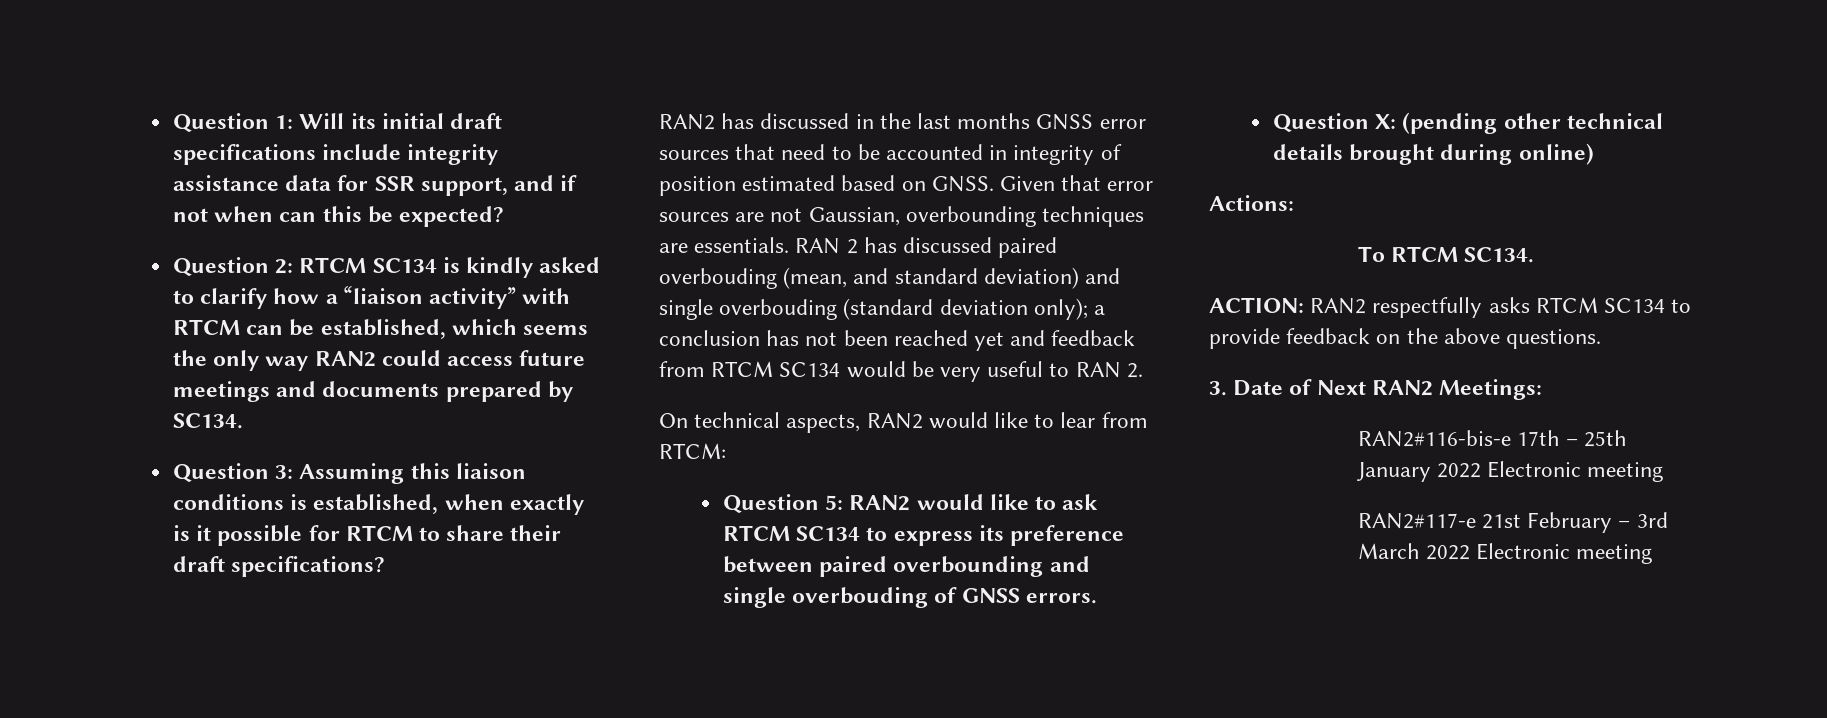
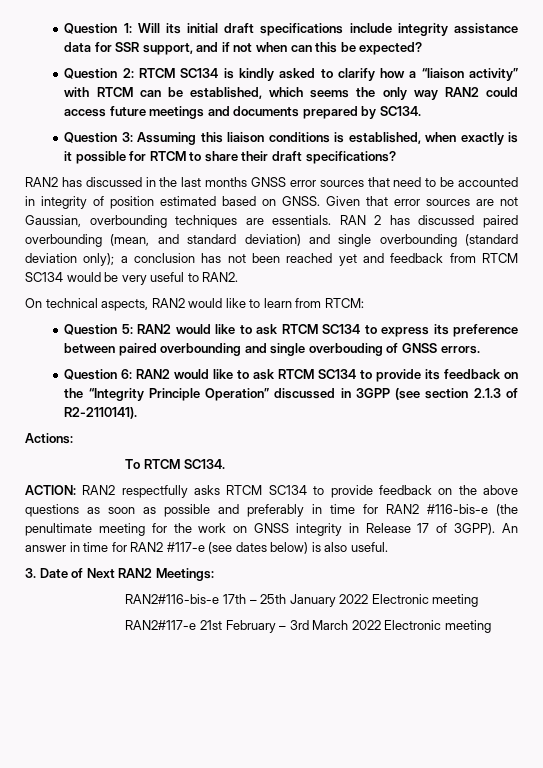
- RAN 2 has discussed paired overbouding (mean, and standard deviation) and single overbouding (standard deviation only); a conclusion has not been reached yet and feedback from RTCM SC134 would be very useful to RAN 2.
+ RAN 2 has discussed paired overbounding (mean, and standard deviation) and single overbounding (standard deviation only); a conclusion has not been reached yet and feedback from RTCM SC134 would be very useful to RAN2.
- On technical aspects, RAN2 would like to lear from RTCM:
+ On technical aspects, RAN2 would like to learn from RTCM:
- Question X: (pending other technical details brought during online)
+ Question 6: RAN2 would like to ask RTCM SC134 to provide its feedback on the “Integrity Principle Operation” discussed in 3GPP (see section 2.1.3 of R2-2110141).
- ACTION: RAN2 respectfully asks RTCM SC134 to provide feedback on the above questions.
+ ACTION: RAN2 respectfully asks RTCM SC134 to provide feedback on the above questions as soon as possible and preferably in time for RAN2 #116-bis-e (the penultimate meeting for the work on GNSS integrity in Release 17 of 3GPP). An answer in time for RAN2 #117-e (see dates below) is also useful.

